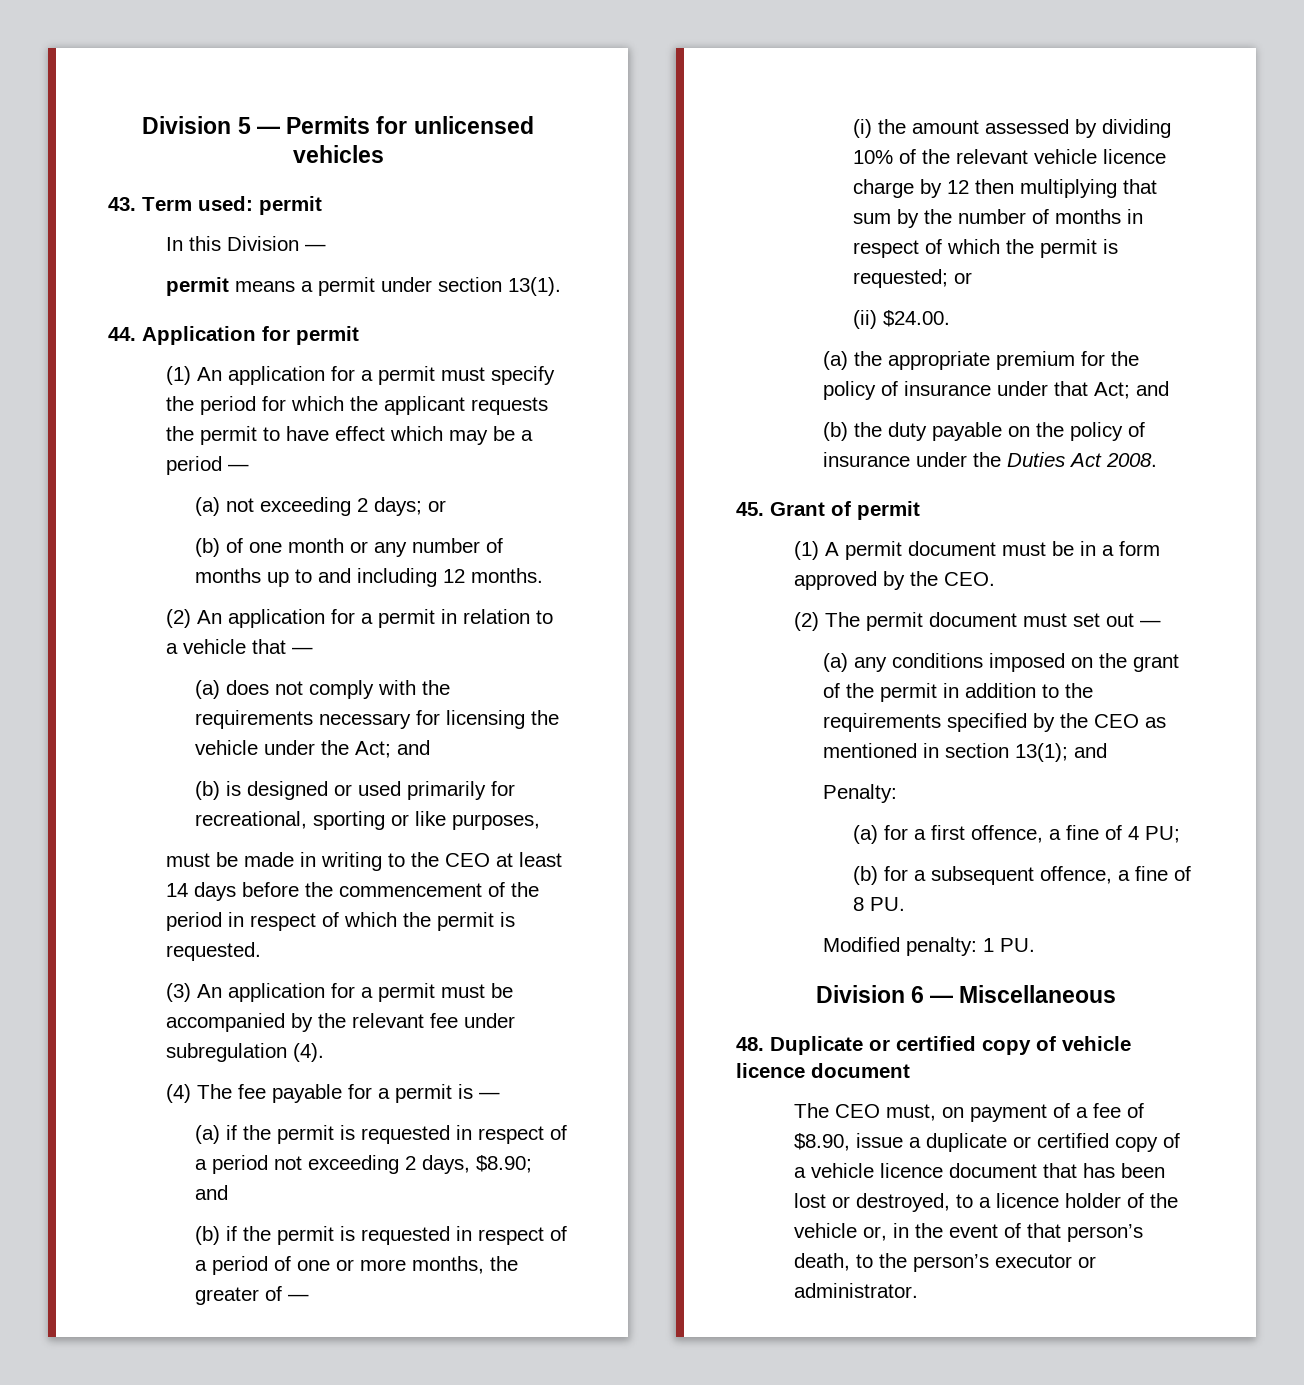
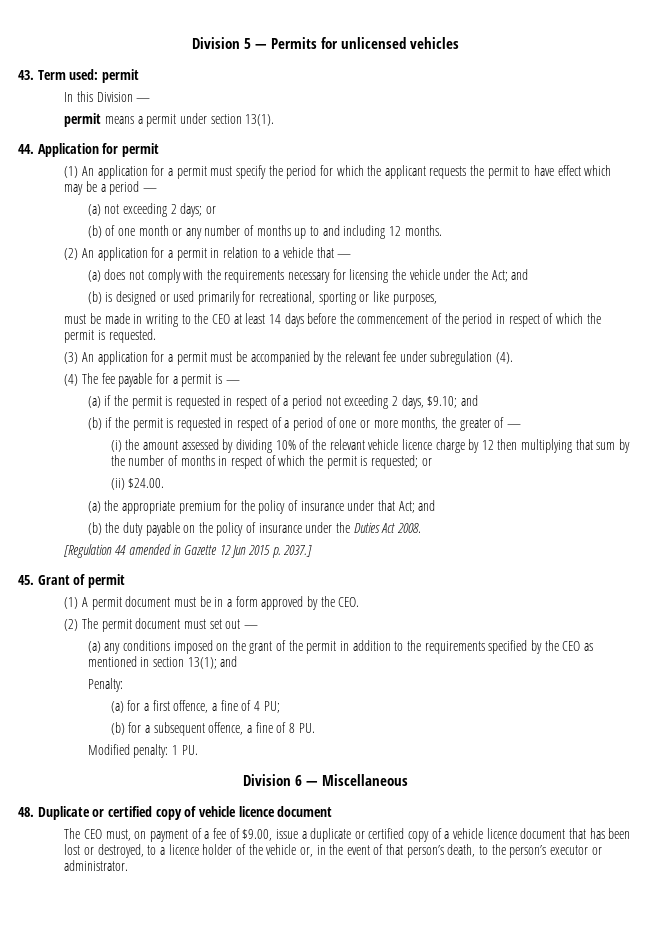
- (a) if the permit is requested in respect of a period not exceeding 2 days, $8.90; and
+ (a) if the permit is requested in respect of a period not exceeding 2 days, $9.10; and
+ [Regulation 44 amended in Gazette 12 Jun 2015 p. 2037.]
- The CEO must, on payment of a fee of $8.90, issue a duplicate or certified copy of a vehicle licence document that has been lost or destroyed, to a licence holder of the vehicle or, in the event of that person’s death, to the person’s executor or administrator.
+ The CEO must, on payment of a fee of $9.00, issue a duplicate or certified copy of a vehicle licence document that has been lost or destroyed, to a licence holder of the vehicle or, in the event of that person’s death, to the person’s executor or administrator.

